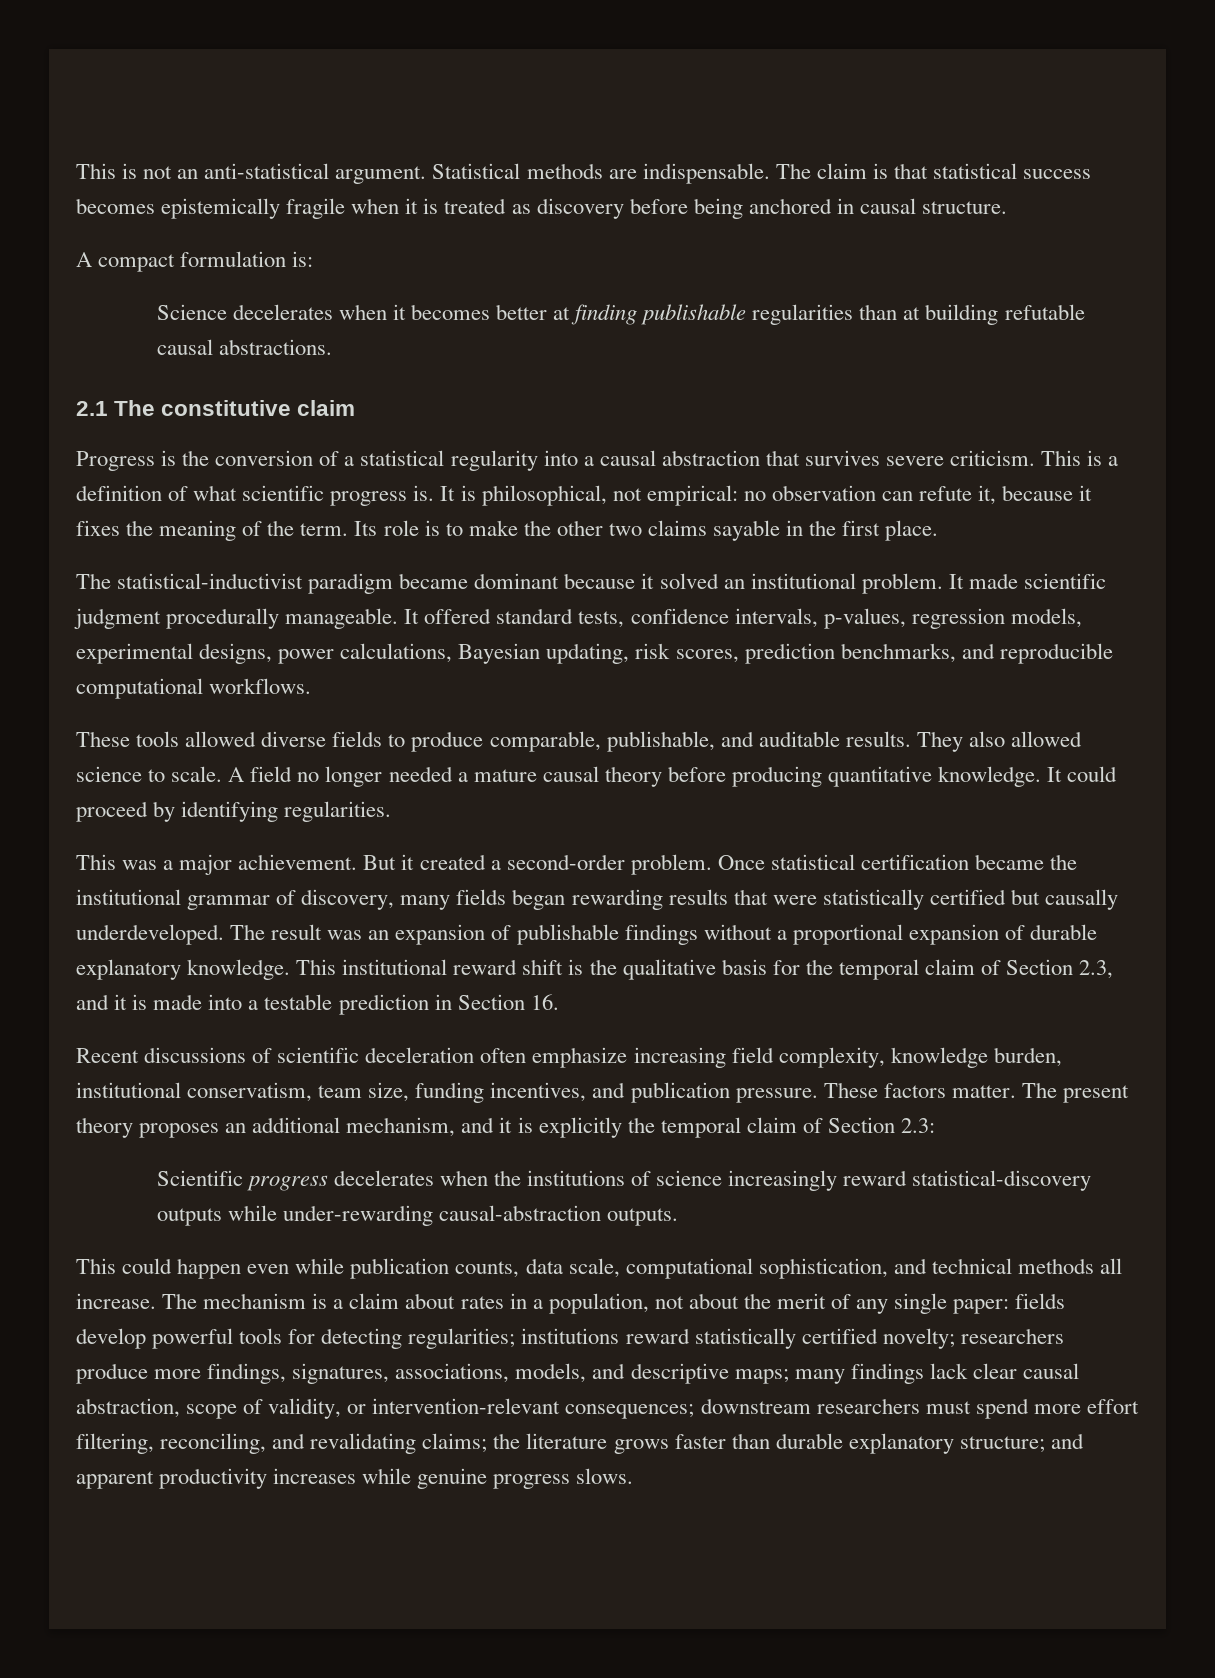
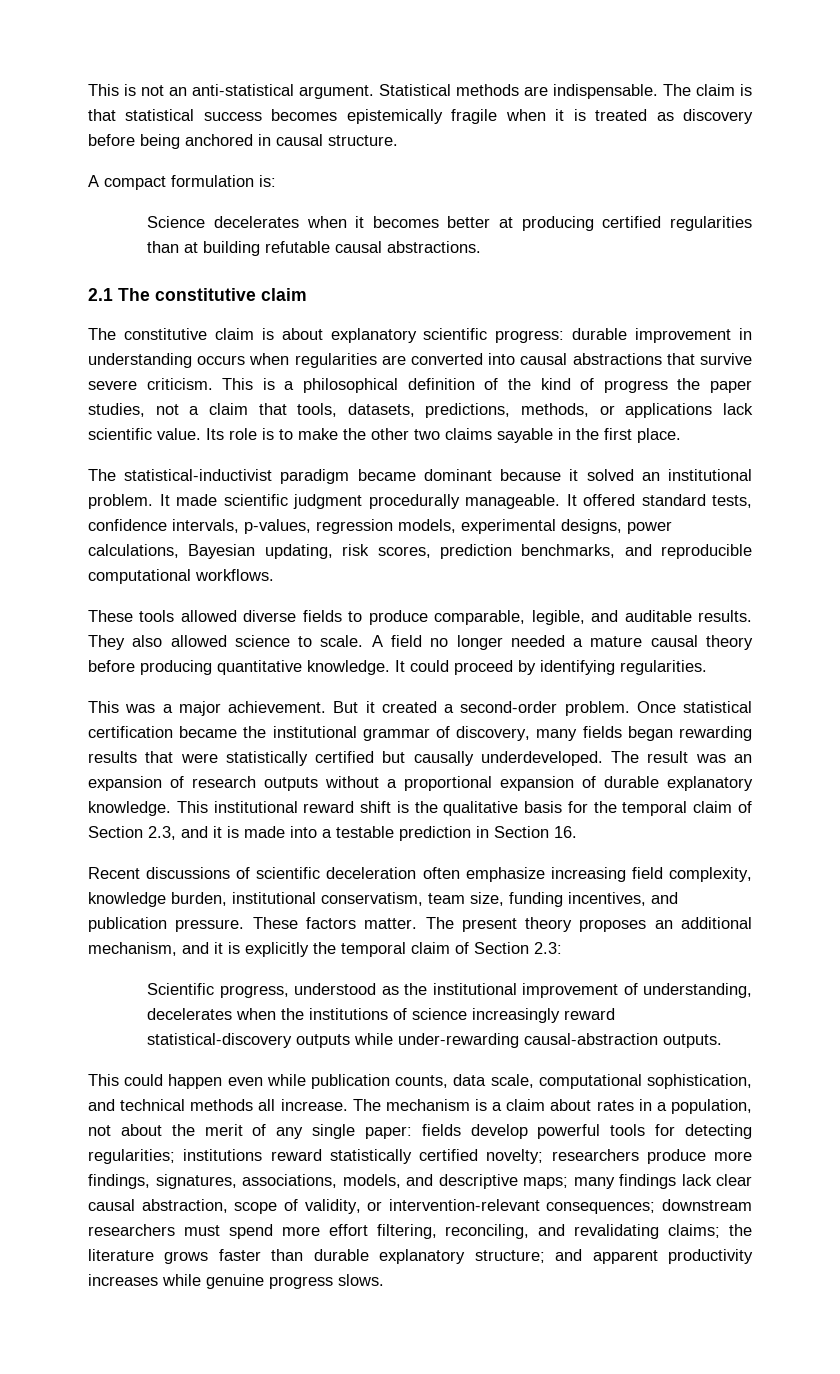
- Science decelerates when it becomes better at finding publishable regularities than at building refutable causal abstractions.
+ Science decelerates when it becomes better at producing certified regularities than at building refutable causal abstractions.
- Progress is the conversion of a statistical regularity into a causal abstraction that survives severe criticism.
+ The constitutive claim is about explanatory scientific progress: durable improvement in understanding occurs when regularities are converted into causal abstractions that survive severe criticism.
- This is a definition of what scientific progress is. It is philosophical, not empirical: no observation can refute it, because it fixes the meaning of the term.
+ This is a philosophical definition of the kind of progress the paper studies, not a claim that tools, datasets, predictions, methods, or applications lack scientific value.
- These tools allowed diverse fields to produce comparable, publishable, and auditable results.
+ These tools allowed diverse fields to produce comparable, legible, and auditable results.
- The result was an expansion of publishable findings without a proportional expansion of durable explanatory knowledge.
+ The result was an expansion of research outputs without a proportional expansion of durable explanatory knowledge.
- Scientific progress decelerates when the institutions of science increasingly reward statistical-discovery outputs while under-rewarding causal-abstraction outputs.
+ Scientific progress, understood as the institutional improvement of understanding, decelerates when the institutions of science increasingly reward statistical-discovery outputs while under-rewarding causal-abstraction outputs.

